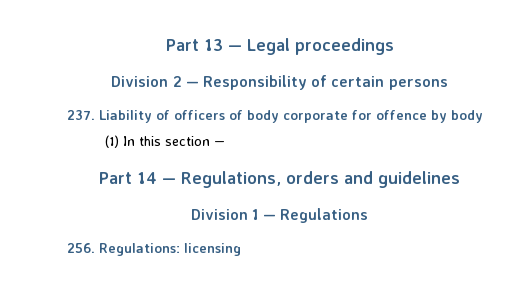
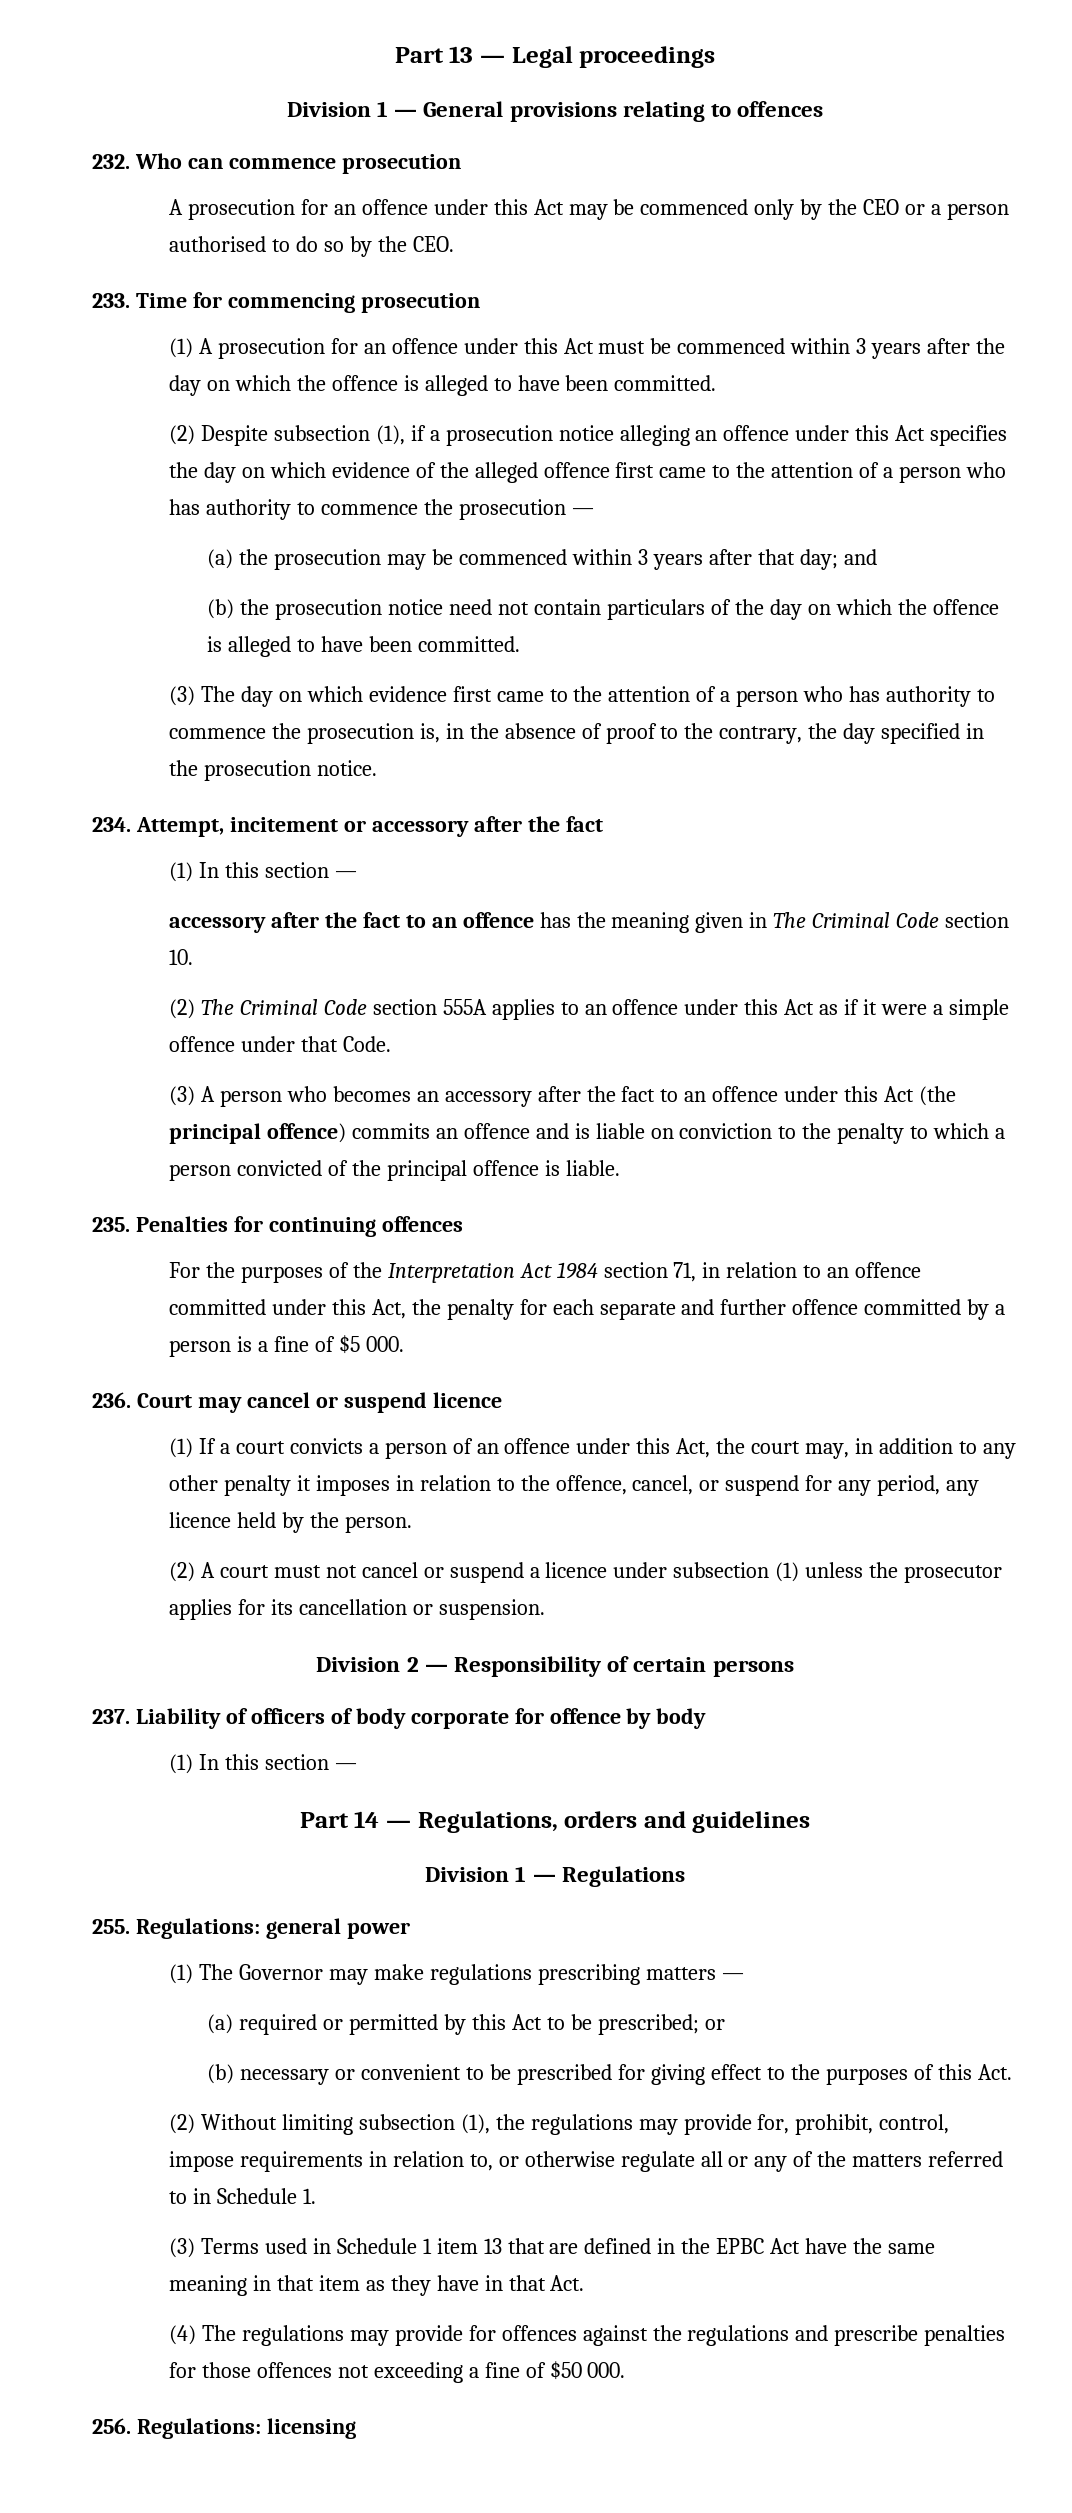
+ Division 1 — General provisions relating to offences
+ 232. Who can commence prosecution
+ A prosecution for an offence under this Act may be commenced only by the CEO or a person authorised to do so by the CEO.
+ 233. Time for commencing prosecution
+ (1) A prosecution for an offence under this Act must be commenced within 3 years after the day on which the offence is alleged to have been committed.
+ (2) Despite subsection (1), if a prosecution notice alleging an offence under this Act specifies the day on which evidence of the alleged offence first came to the attention of a person who has authority to commence the prosecution —
+ (a) the prosecution may be commenced within 3 years after that day; and
+ (b) the prosecution notice need not contain particulars of the day on which the offence is alleged to have been committed.
+ (3) The day on which evidence first came to the attention of a person who has authority to commence the prosecution is, in the absence of proof to the contrary, the day specified in the prosecution notice.
+ 234. Attempt, incitement or accessory after the fact
+ (1) In this section —
+ accessory after the fact to an offence has the meaning given in The Criminal Code section 10.
+ (2) The Criminal Code section 555A applies to an offence under this Act as if it were a simple offence under that Code.
+ (3) A person who becomes an accessory after the fact to an offence under this Act (the principal offence) commits an offence and is liable on conviction to the penalty to which a person convicted of the principal offence is liable.
+ 235. Penalties for continuing offences
+ For the purposes of the Interpretation Act 1984 section 71, in relation to an offence committed under this Act, the penalty for each separate and further offence committed by a person is a fine of $5 000.
+ 236. Court may cancel or suspend licence
+ (1) If a court convicts a person of an offence under this Act, the court may, in addition to any other penalty it imposes in relation to the offence, cancel, or suspend for any period, any licence held by the person.
+ (2) A court must not cancel or suspend a licence under subsection (1) unless the prosecutor applies for its cancellation or suspension.
+ 255. Regulations: general power
+ (1) The Governor may make regulations prescribing matters —
+ (a) required or permitted by this Act to be prescribed; or
+ (b) necessary or convenient to be prescribed for giving effect to the purposes of this Act.
+ (2) Without limiting subsection (1), the regulations may provide for, prohibit, control, impose requirements in relation to, or otherwise regulate all or any of the matters referred to in Schedule 1.
+ (3) Terms used in Schedule 1 item 13 that are defined in the EPBC Act have the same meaning in that item as they have in that Act.
+ (4) The regulations may provide for offences against the regulations and prescribe penalties for those offences not exceeding a fine of $50 000.

